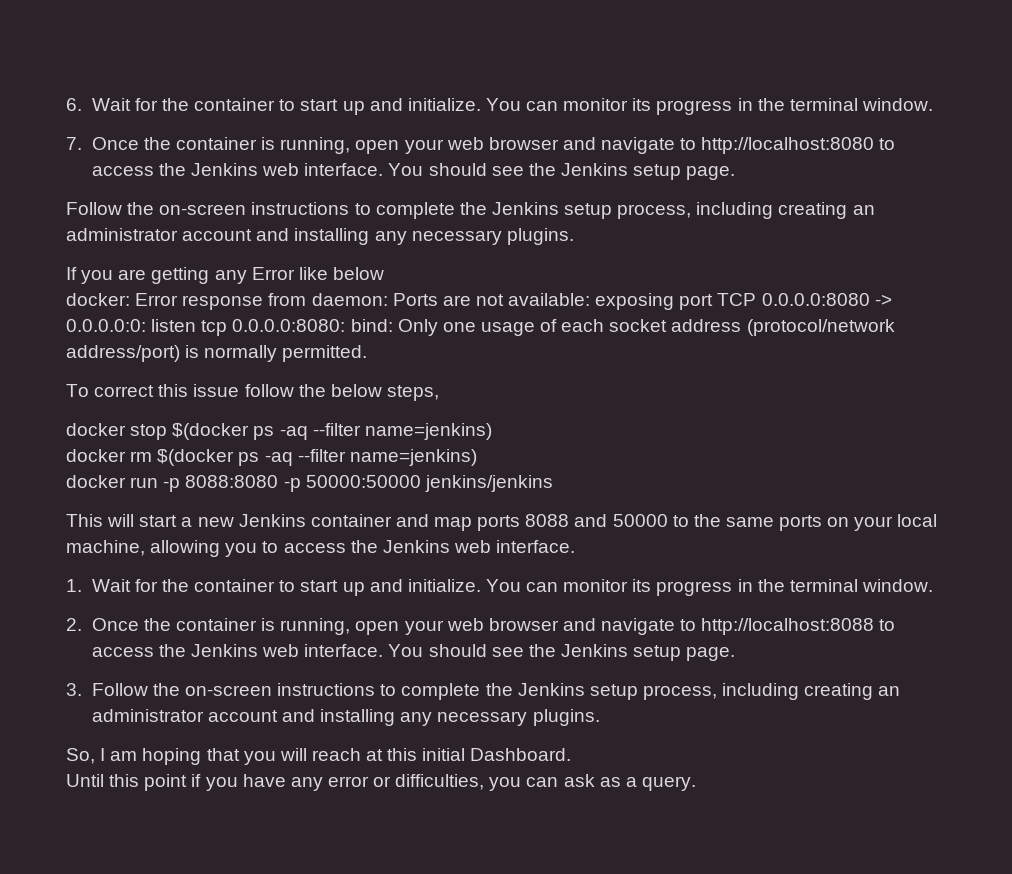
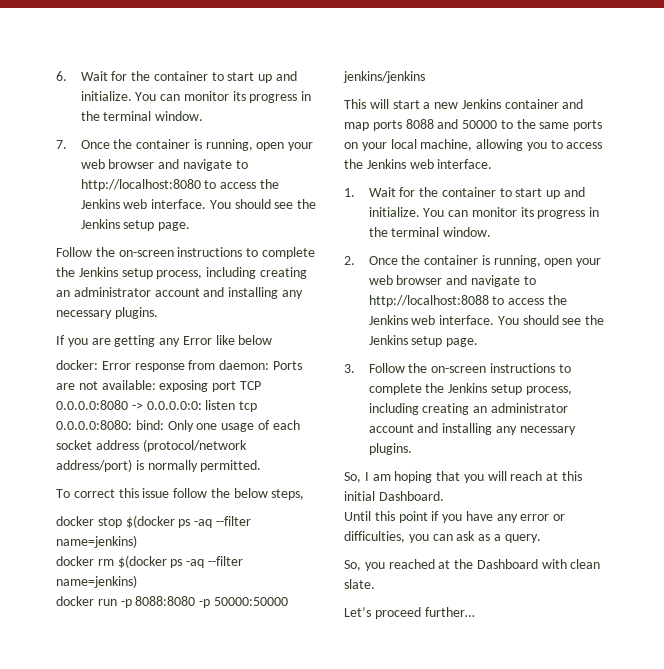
+ So, you reached at the Dashboard with clean slate.
+ Let’s proceed further…

